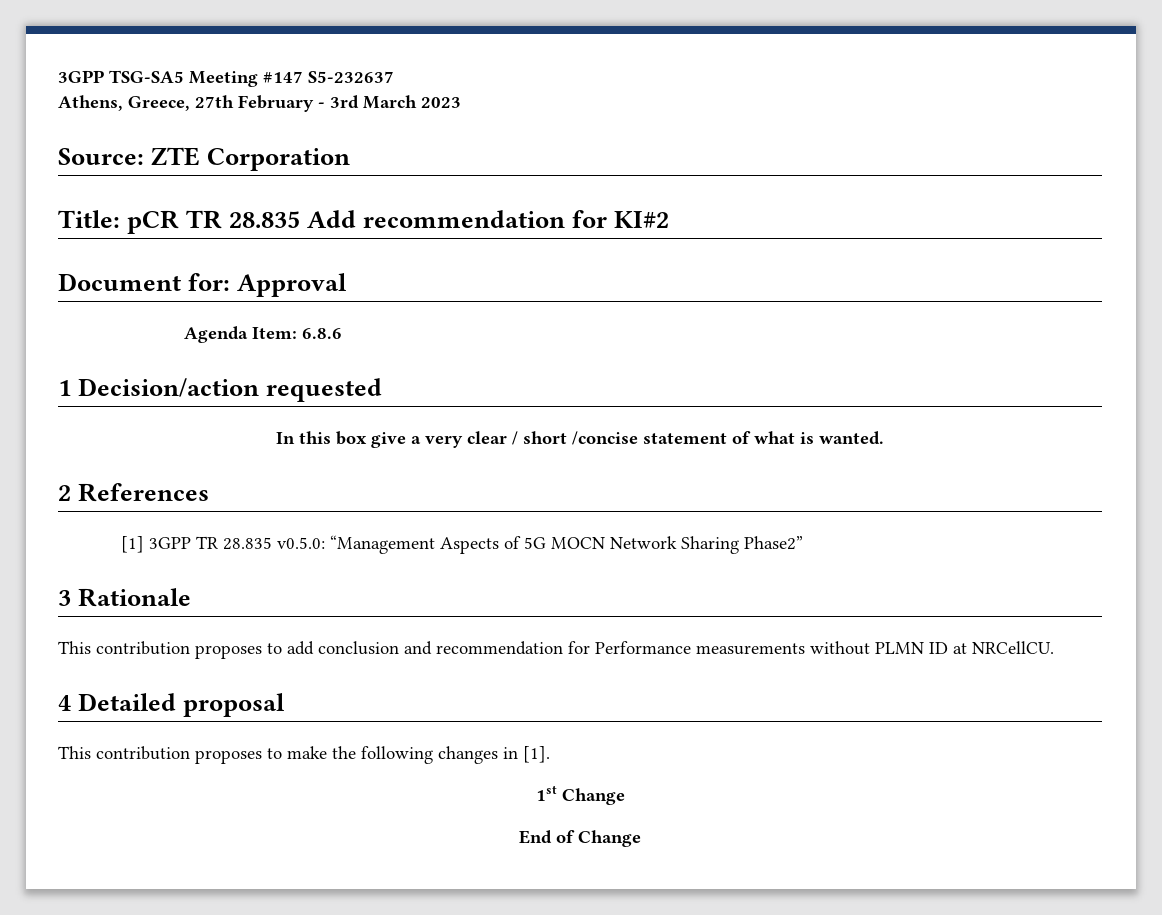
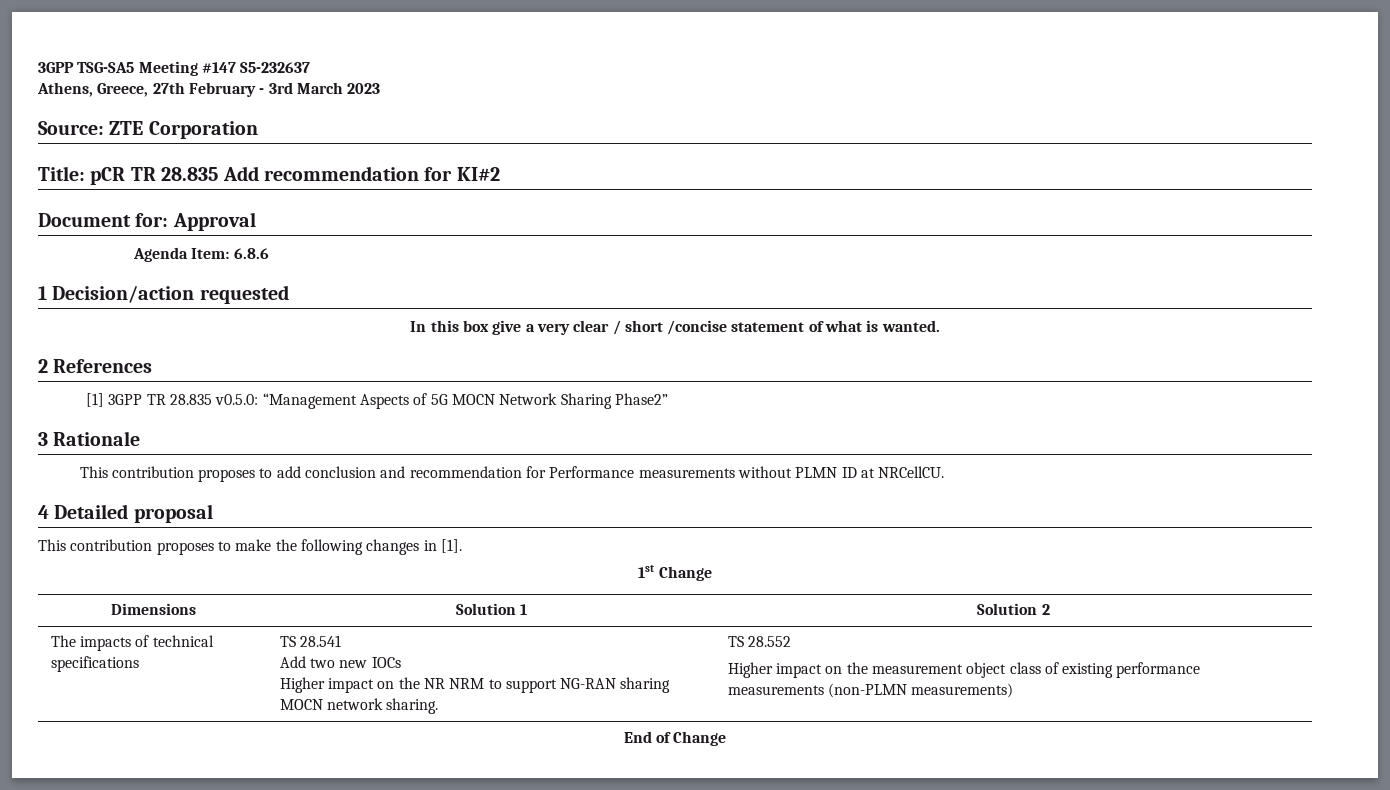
+ Dimensions | Solution 1 | Solution 2
+ The impacts of technical specifications | TS 28.541
+ Add two new IOCs
+ Higher impact on the NR NRM to support NG-RAN sharing MOCN network sharing. | TS 28.552
+ Higher impact on the measurement object class of existing performance measurements (non-PLMN measurements)

